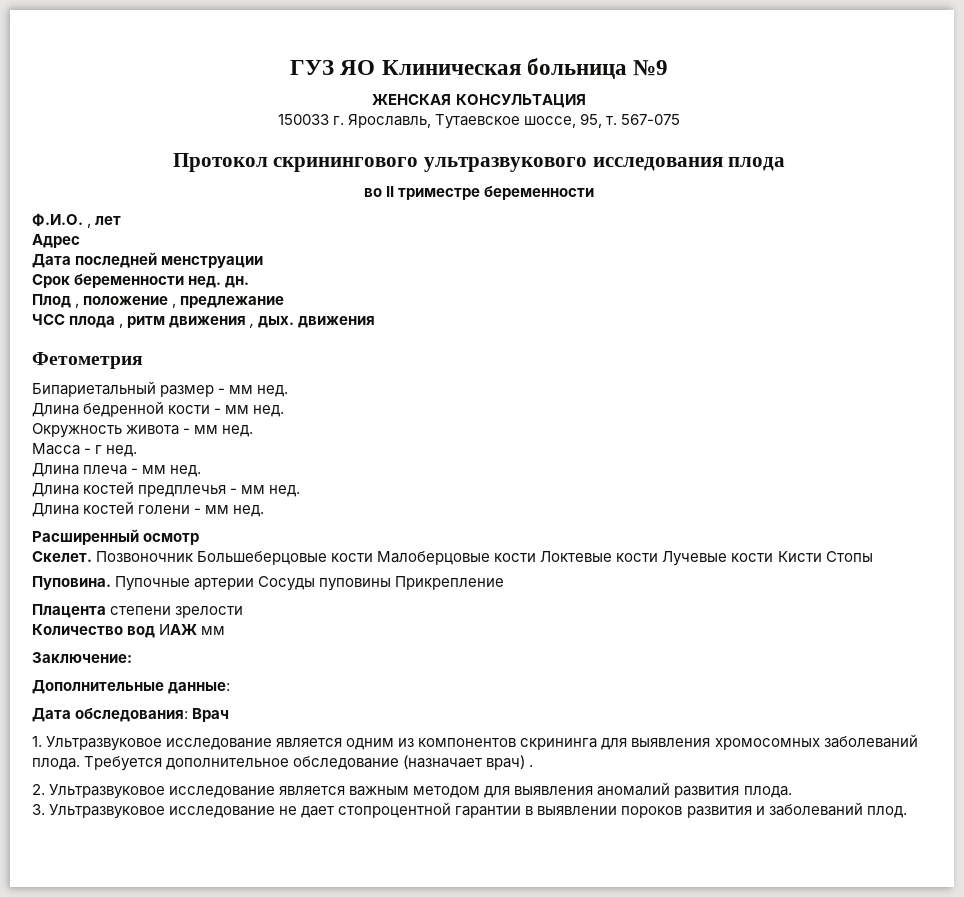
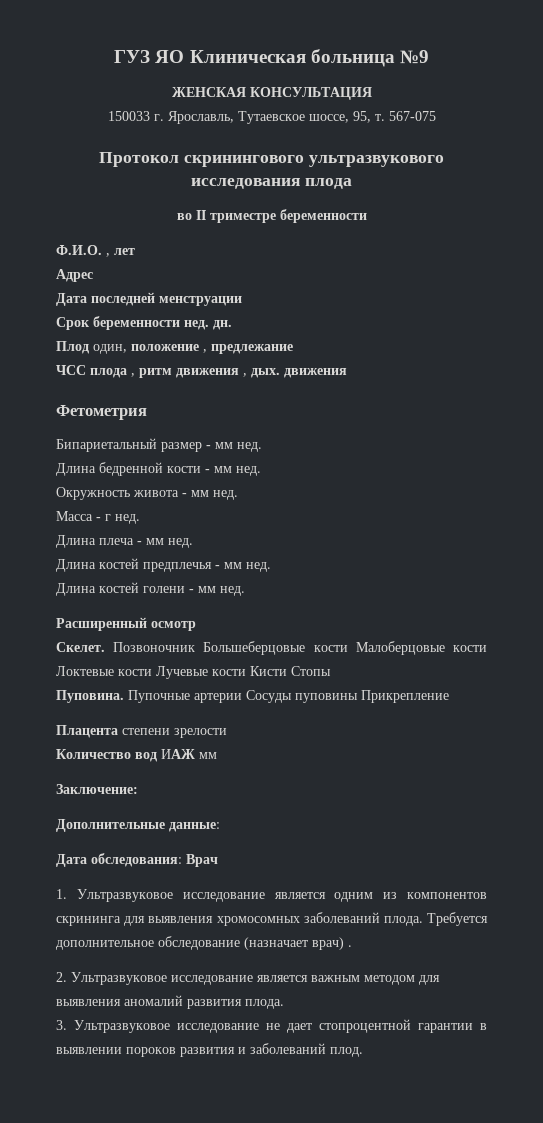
- Плод , положение , предлежание
+ Плод один, положение , предлежание

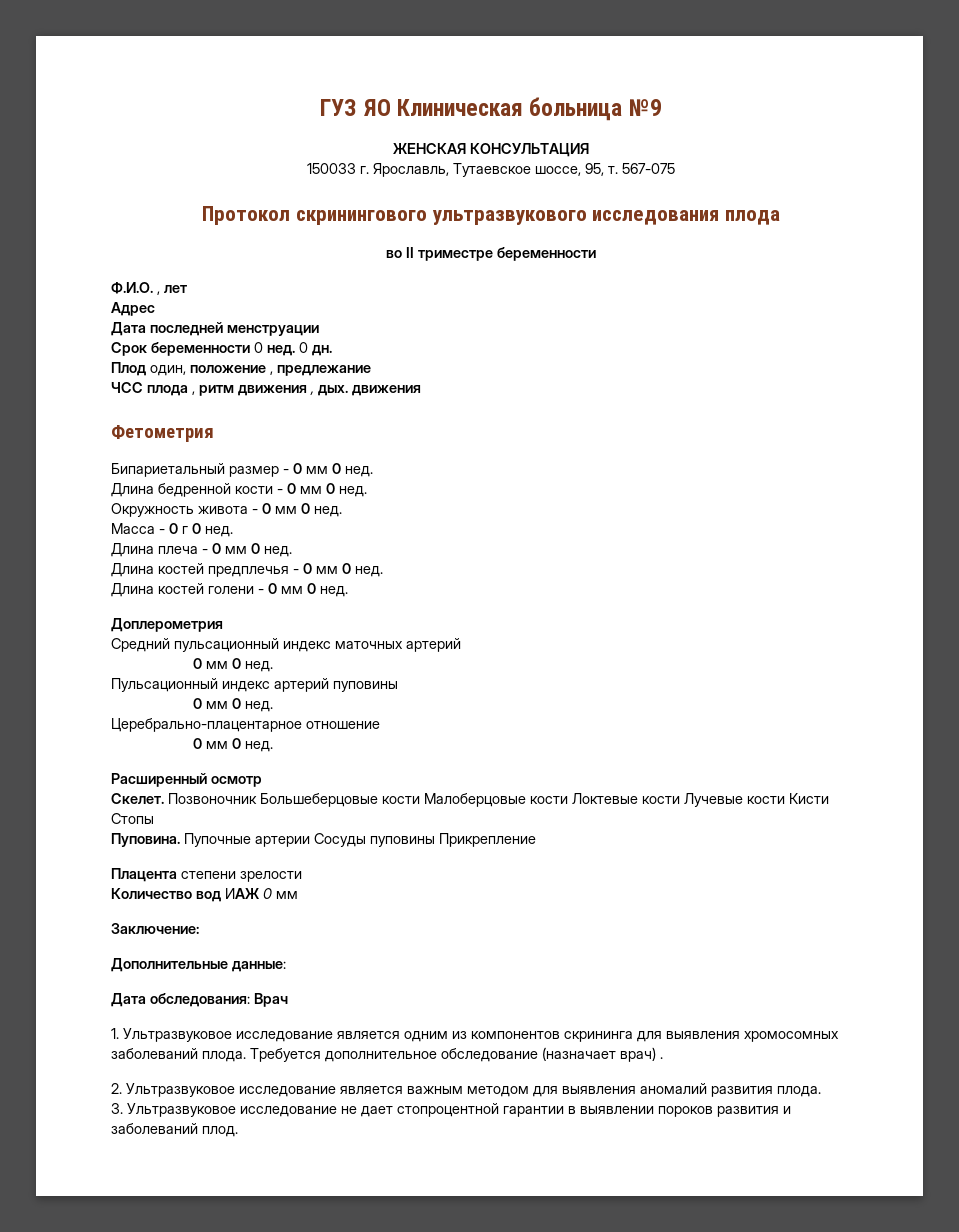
- Срок беременности нед. дн.
+ Срок беременности 0 нед. 0 дн.
- Бипариетальный размер - мм нед.
+ Бипариетальный размер - 0 мм 0 нед.
- Длина бедренной кости - мм нед.
+ Длина бедренной кости - 0 мм 0 нед.
- Окружность живота - мм нед.
+ Окружность живота - 0 мм 0 нед.
- Масса - г нед.
+ Масса - 0 г 0 нед.
- Длина плеча - мм нед.
+ Длина плеча - 0 мм 0 нед.
- Длина костей предплечья - мм нед.
+ Длина костей предплечья - 0 мм 0 нед.
- Длина костей голени - мм нед.
+ Длина костей голени - 0 мм 0 нед.
+ Доплерометрия
+ Средний пульсационный индекс маточных артерий
+ 0 мм 0 нед.
+ Пульсационный индекс артерий пуповины
+ 0 мм 0 нед.
+ Церебрально-плацентарное отношение
+ 0 мм 0 нед.
- Количество вод ИАЖ мм
+ Количество вод ИАЖ 0 мм

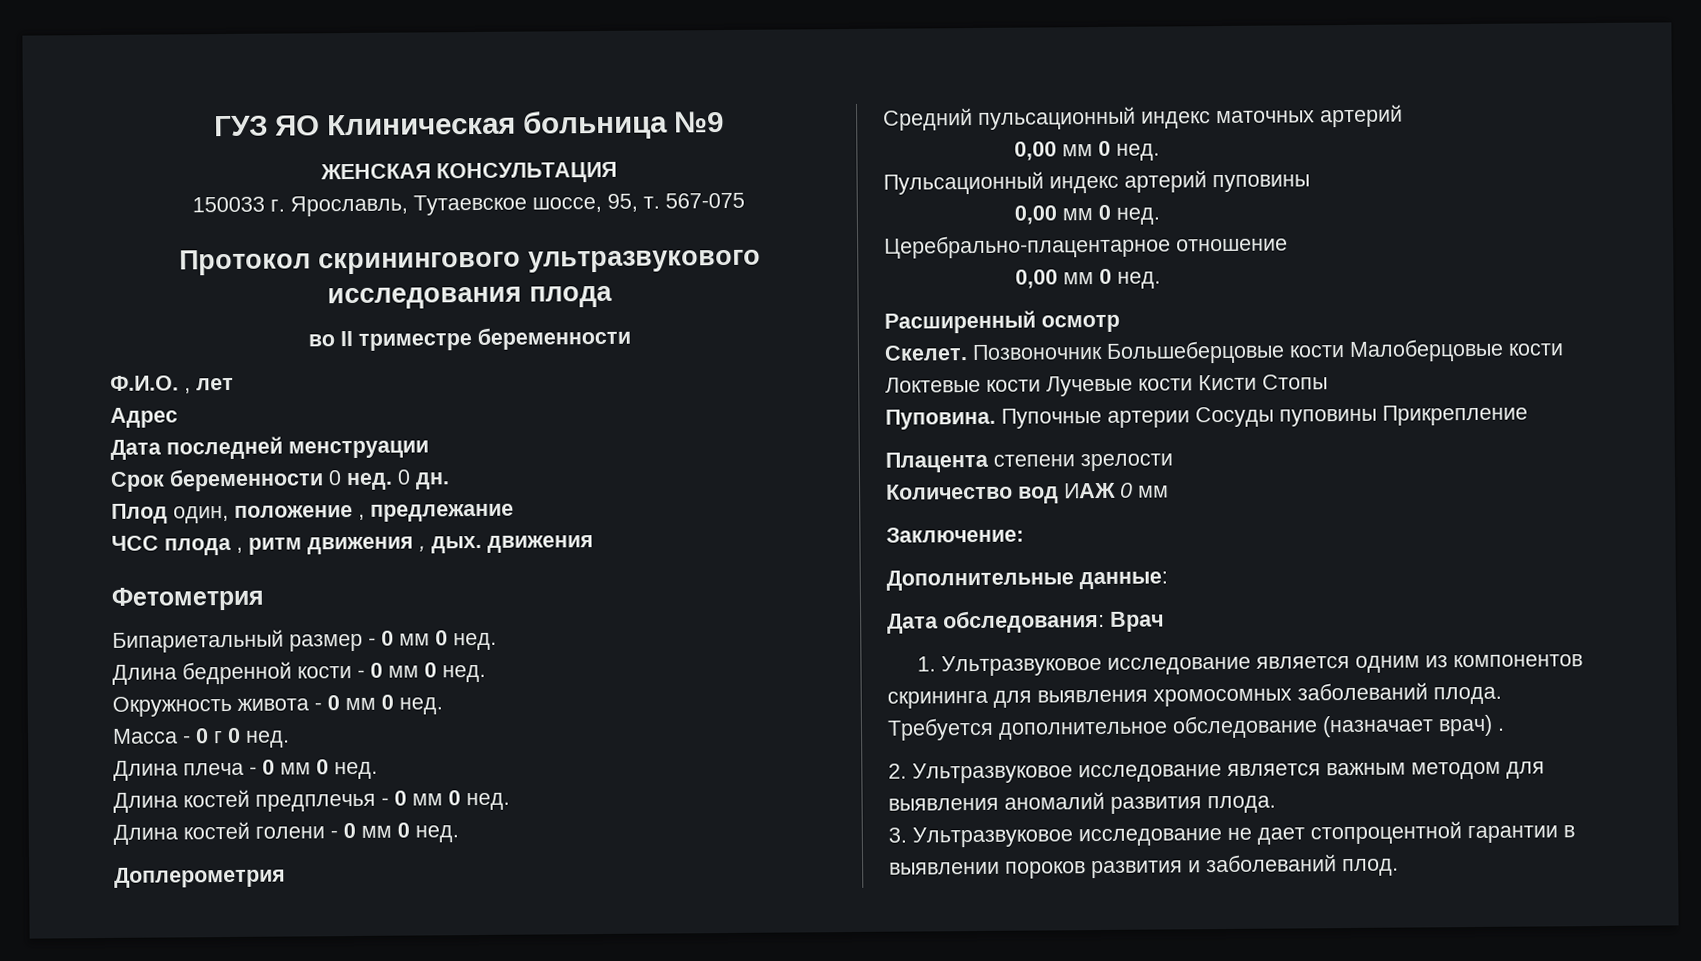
  Средний пульсационный индекс маточных артерий
- 0 мм 0 нед.
+ 0,00 мм 0 нед.
  Пульсационный индекс артерий пуповины
- 0 мм 0 нед.
+ 0,00 мм 0 нед.
  Церебрально-плацентарное отношение
- 0 мм 0 нед.
+ 0,00 мм 0 нед.

